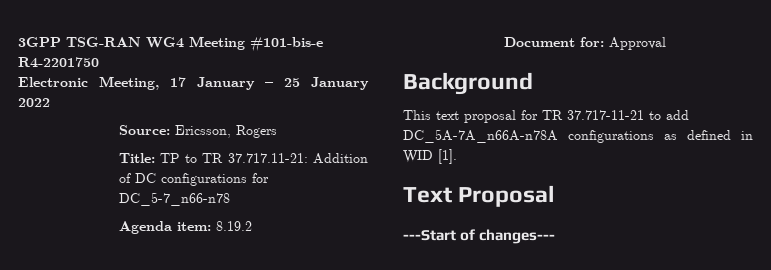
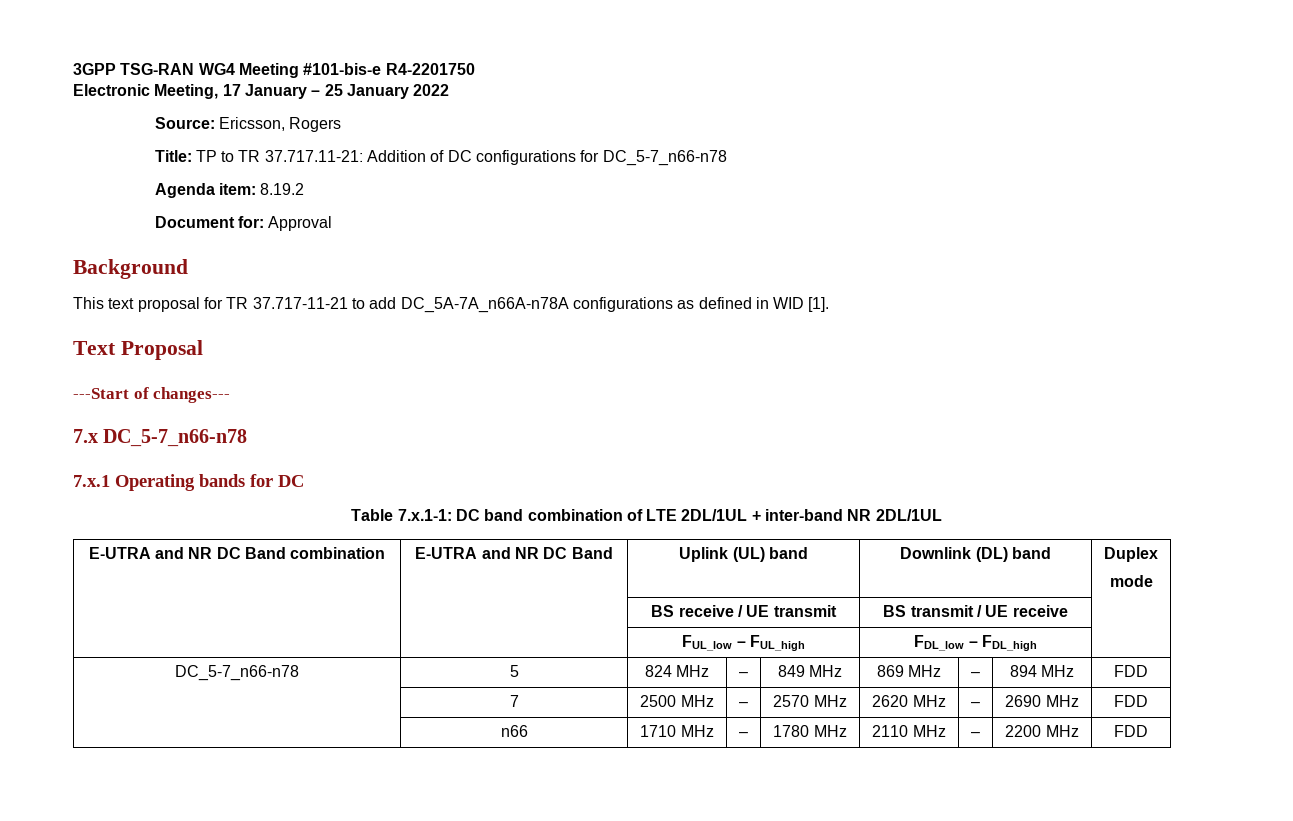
+ 7.x DC_5-7_n66-n78
+ 7.x.1 Operating bands for DC
+ Table 7.x.1-1: DC band combination of LTE 2DL/1UL + inter-band NR 2DL/1UL
+ E-UTRA and NR DC Band combination | E-UTRA and NR DC Band | Uplink (UL) band | Downlink (DL) band | Duplex
+ mode
+ | | BS receive / UE transmit | BS transmit / UE receive |
+ | | FUL_low – FUL_high | FDL_low – FDL_high |
+ DC_5-7_n66-n78 | 5 | 824 MHz | – | 849 MHz | 869 MHz | – | 894 MHz | FDD
+ | 7 | 2500 MHz | – | 2570 MHz | 2620 MHz | – | 2690 MHz | FDD
+ | n66 | 1710 MHz | – | 1780 MHz | 2110 MHz | – | 2200 MHz | FDD

